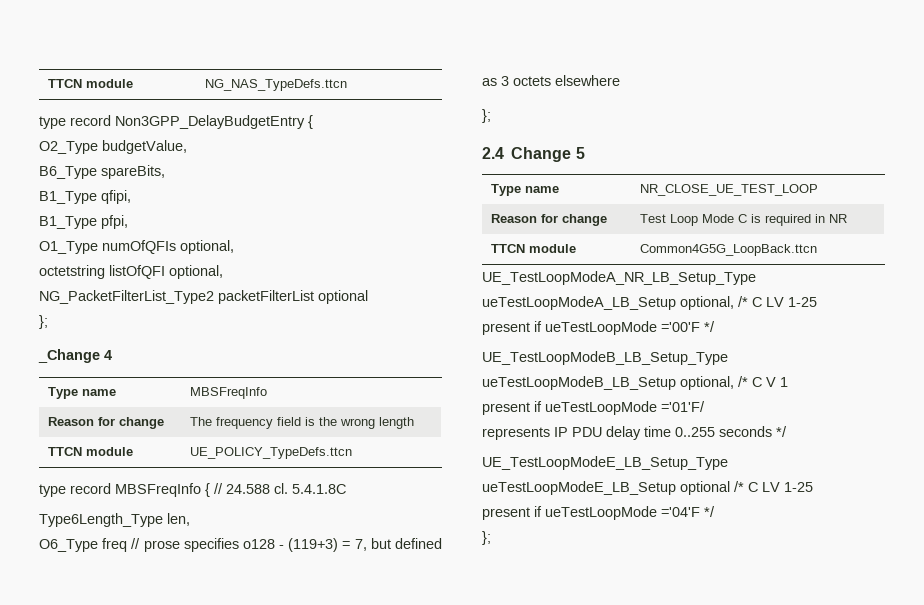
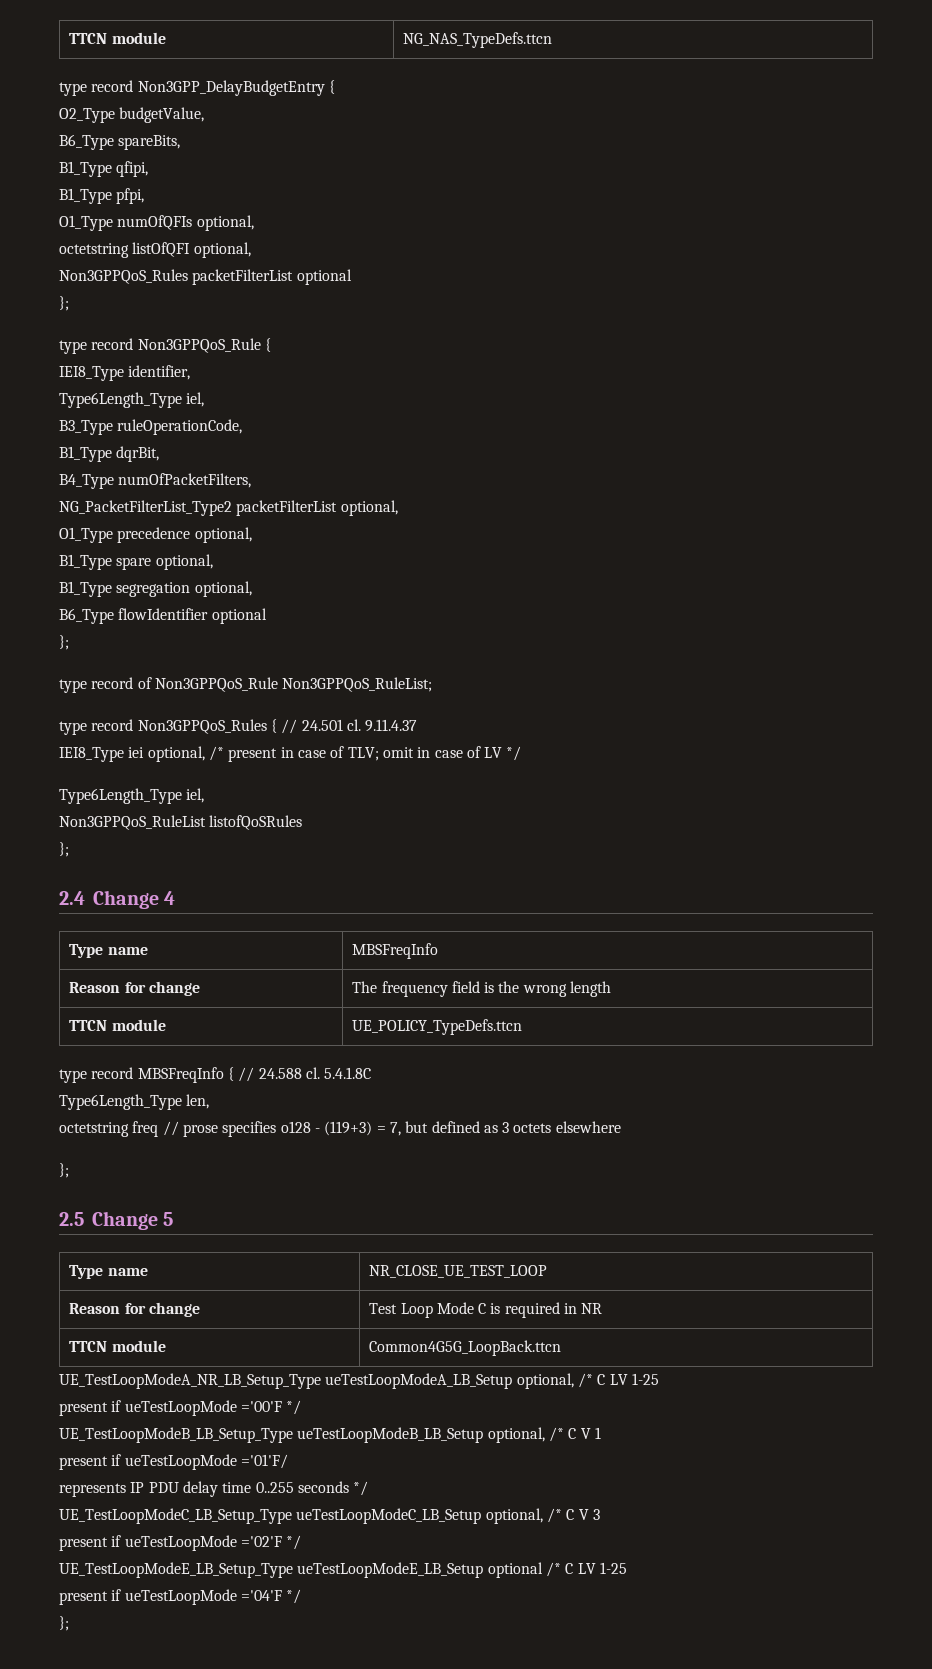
- NG_PacketFilterList_Type2 packetFilterList optional
+ Non3GPPQoS_Rules packetFilterList optional
- _Change 4
+ type record Non3GPPQoS_Rule {
+ IEI8_Type identifier,
+ Type6Length_Type iel,
+ B3_Type ruleOperationCode,
+ B1_Type dqrBit,
+ B4_Type numOfPacketFilters,
+ NG_PacketFilterList_Type2 packetFilterList optional,
+ O1_Type precedence optional,
+ B1_Type spare optional,
+ B1_Type segregation optional,
+ B6_Type flowIdentifier optional
+ };
+ type record of Non3GPPQoS_Rule Non3GPPQoS_RuleList;
+ type record Non3GPPQoS_Rules { // 24.501 cl. 9.11.4.37
+ IEI8_Type iei optional, /* present in case of TLV; omit in case of LV */
+ Type6Length_Type iel,
+ Non3GPPQoS_RuleList listofQoSRules
+ };
+ 2.4 Change 4
- O6_Type freq // prose specifies o128 - (119+3) = 7, but defined as 3 octets elsewhere
+ octetstring freq // prose specifies o128 - (119+3) = 7, but defined as 3 octets elsewhere
- 2.4 Change 5
+ 2.5 Change 5
+ UE_TestLoopModeC_LB_Setup_Type ueTestLoopModeC_LB_Setup optional, /* C V 3
+ present if ueTestLoopMode ='02'F */

